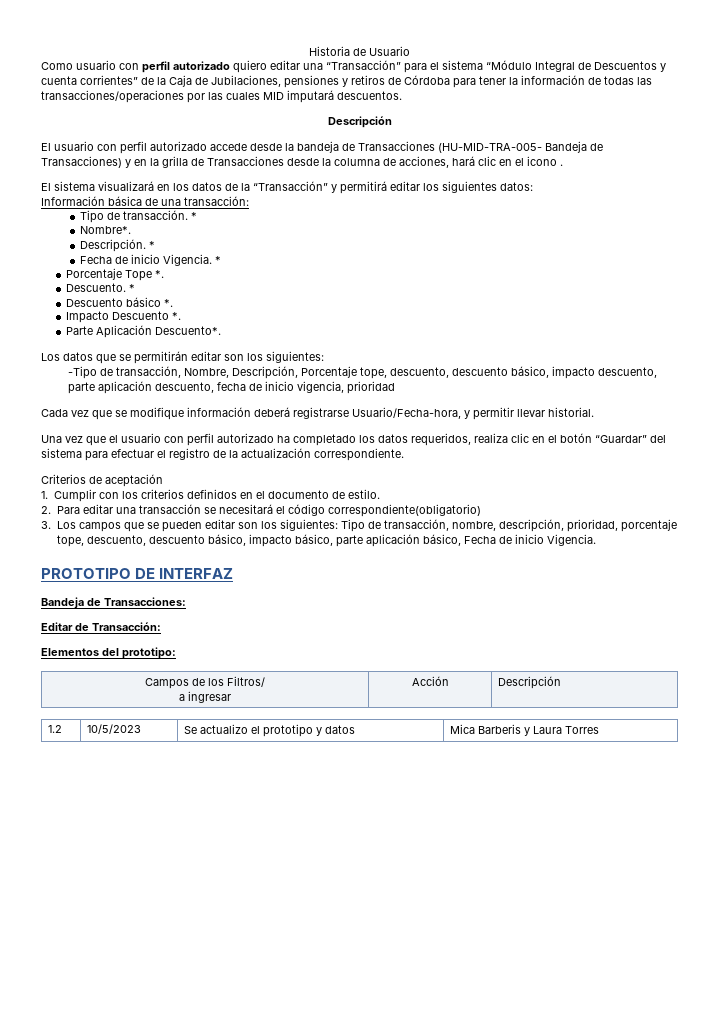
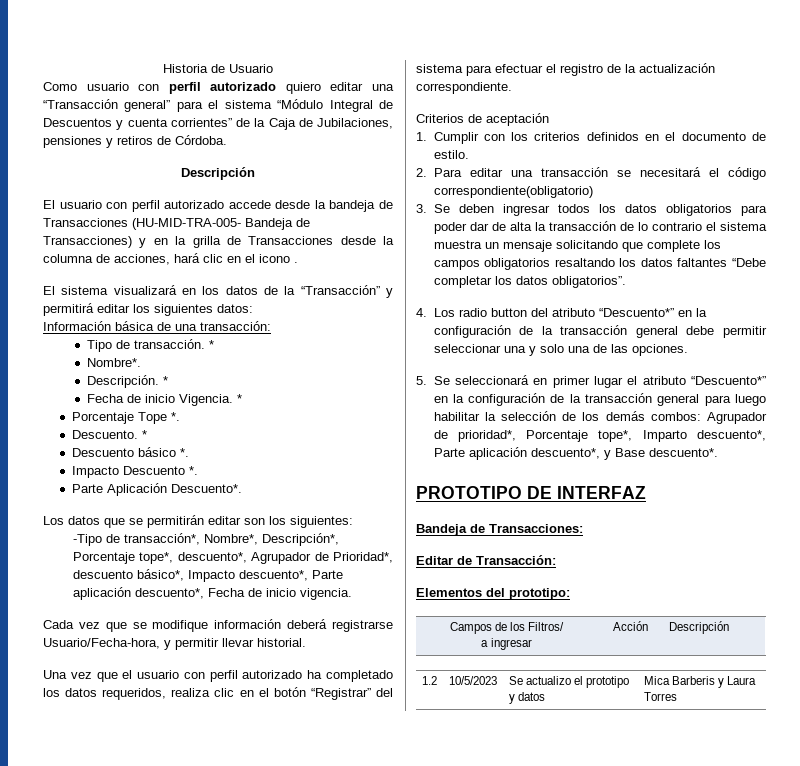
- Como usuario con perfil autorizado quiero editar una “Transacción” para el sistema “Módulo Integral de Descuentos y cuenta corrientes” de la Caja de Jubilaciones, pensiones y retiros de Córdoba para tener la información de todas las transacciones/operaciones por las cuales MID imputará descuentos.
+ Como usuario con perfil autorizado quiero editar una “Transacción general” para el sistema “Módulo Integral de Descuentos y cuenta corrientes” de la Caja de Jubilaciones, pensiones y retiros de Córdoba.
- -Tipo de transacción, Nombre, Descripción, Porcentaje tope, descuento, descuento básico, impacto descuento, parte aplicación descuento, fecha de inicio vigencia, prioridad
+ -Tipo de transacción*, Nombre*, Descripción*, Porcentaje tope*, descuento*, Agrupador de Prioridad*, descuento básico*, Impacto descuento*, Parte aplicación descuento*, Fecha de inicio vigencia.
- Una vez que el usuario con perfil autorizado ha completado los datos requeridos, realiza clic en el botón “Guardar” del sistema para efectuar el registro de la actualización correspondiente.
+ Una vez que el usuario con perfil autorizado ha completado los datos requeridos, realiza clic en el botón “Registrar” del sistema para efectuar el registro de la actualización correspondiente.
- 3. Los campos que se pueden editar son los siguientes: Tipo de transacción, nombre, descripción, prioridad, porcentaje tope, descuento, descuento básico, impacto básico, parte aplicación básico, Fecha de inicio Vigencia.
+ 3. Se deben ingresar todos los datos obligatorios para poder dar de alta la transacción de lo contrario el sistema muestra un mensaje solicitando que complete los campos obligatorios resaltando los datos faltantes “Debe completar los datos obligatorios”.
+ 4. Los radio button del atributo “Descuento*” en la configuración de la transacción general debe permitir seleccionar una y solo una de las opciones.
+ 5. Se seleccionará en primer lugar el atributo “Descuento*” en la configuración de la transacción general para luego habilitar la selección de los demás combos: Agrupador de prioridad*, Porcentaje tope*, Imparto descuento*, Parte aplicación descuento*, y Base descuento*.

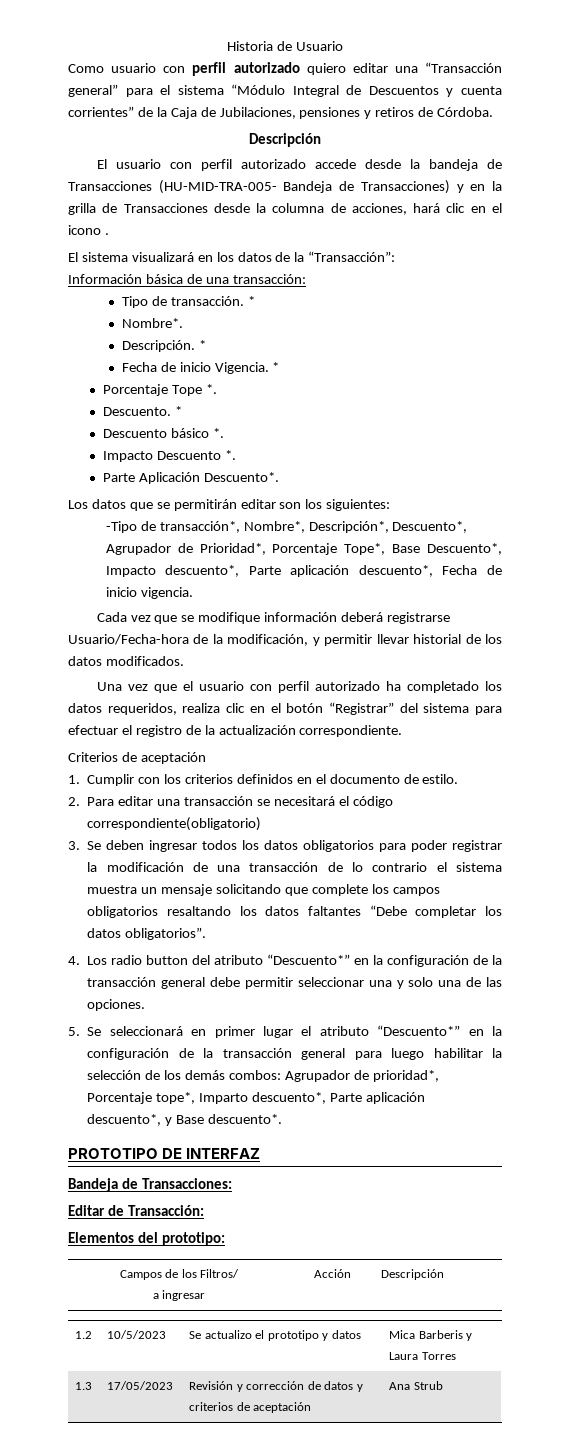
- El sistema visualizará en los datos de la “Transacción” y permitirá editar los siguientes datos:
+ El sistema visualizará en los datos de la “Transacción”:
- -Tipo de transacción*, Nombre*, Descripción*, Porcentaje tope*, descuento*, Agrupador de Prioridad*, descuento básico*, Impacto descuento*, Parte aplicación descuento*, Fecha de inicio vigencia.
+ -Tipo de transacción*, Nombre*, Descripción*, Descuento*, Agrupador de Prioridad*, Porcentaje Tope*, Base Descuento*, Impacto descuento*, Parte aplicación descuento*, Fecha de inicio vigencia.
- Cada vez que se modifique información deberá registrarse Usuario/Fecha-hora, y permitir llevar historial.
+ Cada vez que se modifique información deberá registrarse Usuario/Fecha-hora de la modificación, y permitir llevar historial de los datos modificados.
- 3. Se deben ingresar todos los datos obligatorios para poder dar de alta la transacción de lo contrario el sistema muestra un mensaje solicitando que complete los campos obligatorios resaltando los datos faltantes “Debe completar los datos obligatorios”.
+ 3. Se deben ingresar todos los datos obligatorios para poder registrar la modificación de una transacción de lo contrario el sistema muestra un mensaje solicitando que complete los campos obligatorios resaltando los datos faltantes “Debe completar los datos obligatorios”.
+ 1.3 | 17/05/2023 | Revisión y corrección de datos y criterios de aceptación | Ana Strub

